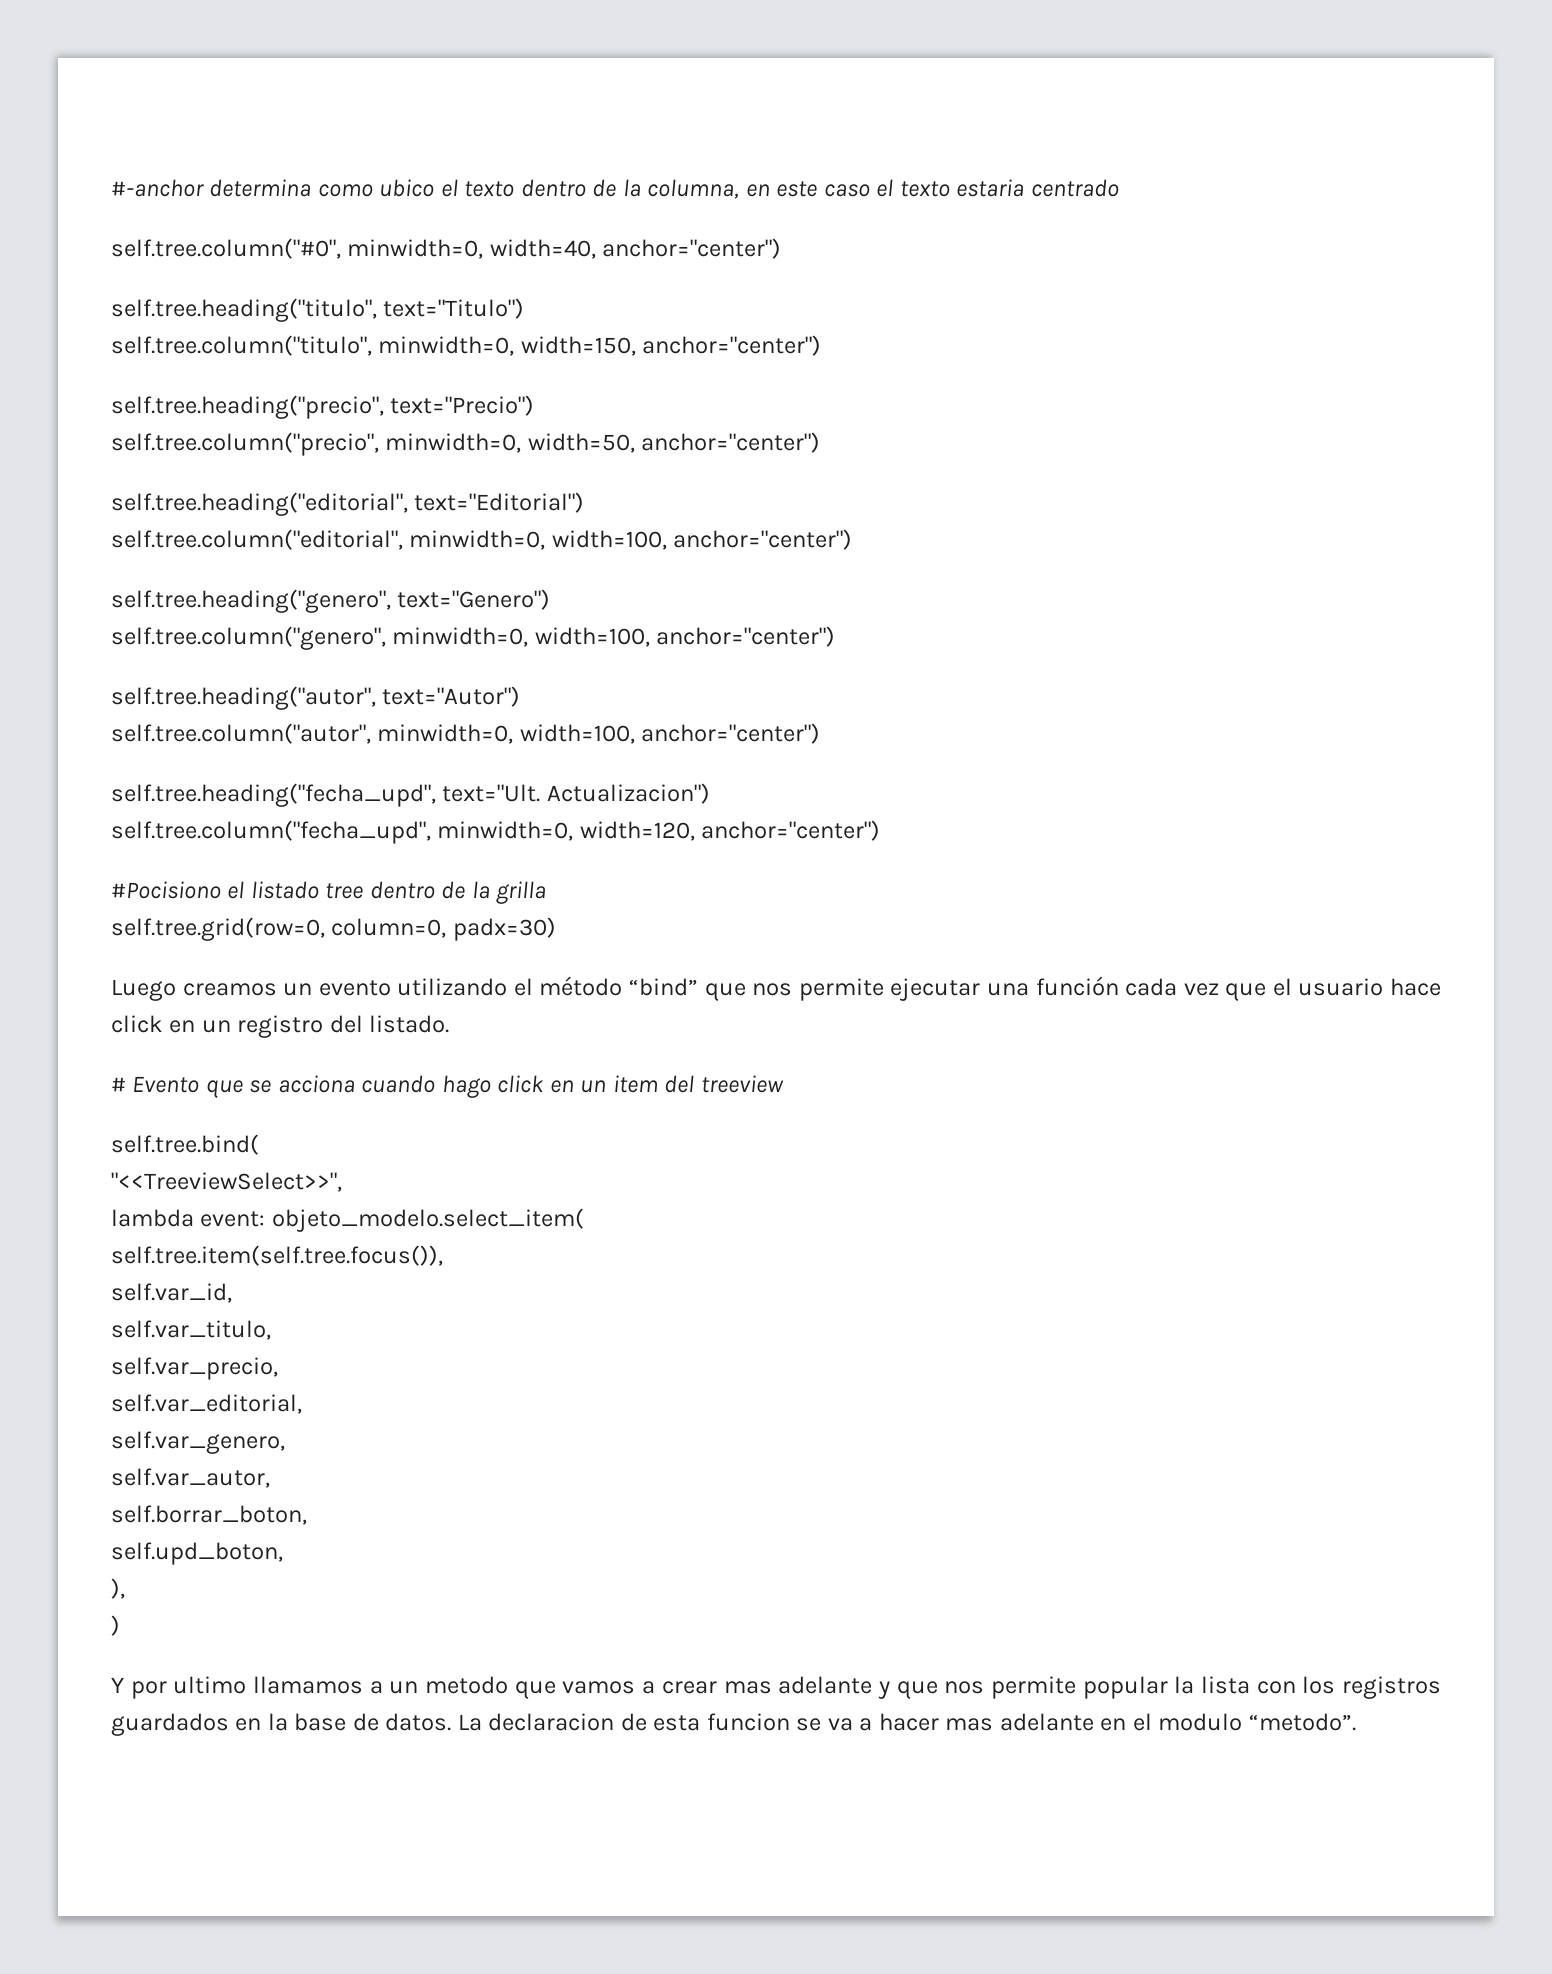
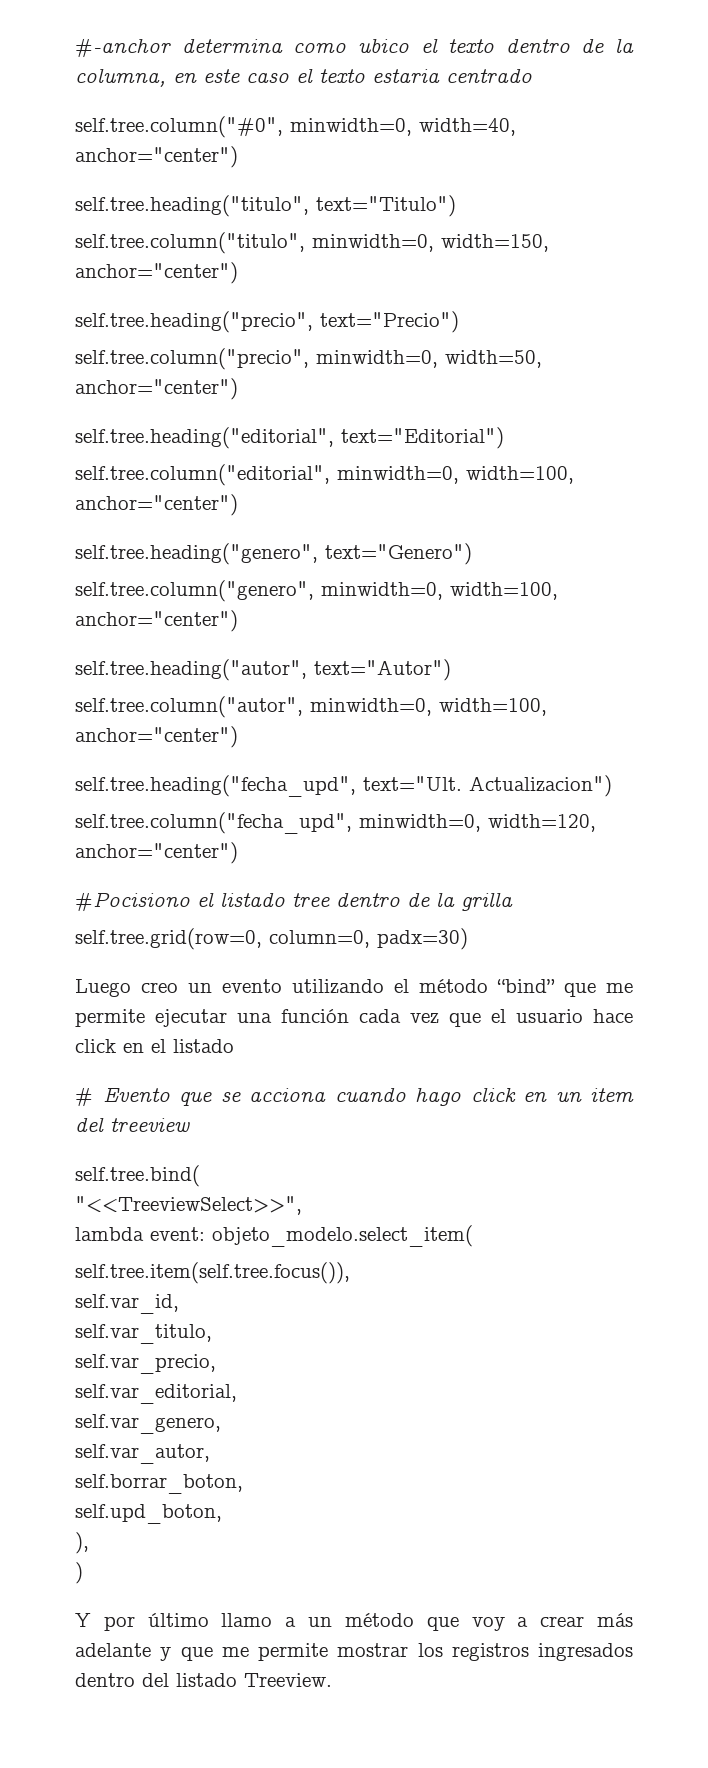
- Luego creamos un evento utilizando el método “bind” que nos permite ejecutar una función cada vez que el usuario hace click en un registro del listado.
+ Luego creo un evento utilizando el método “bind” que me permite ejecutar una función cada vez que el usuario hace click en el listado
- Y por ultimo llamamos a un metodo que vamos a crear mas adelante y que nos permite popular la lista con los registros guardados en la base de datos. La declaracion de esta funcion se va a hacer mas adelante en el modulo “metodo”.
+ Y por último llamo a un método que voy a crear más adelante y que me permite mostrar los registros ingresados dentro del listado Treeview.

